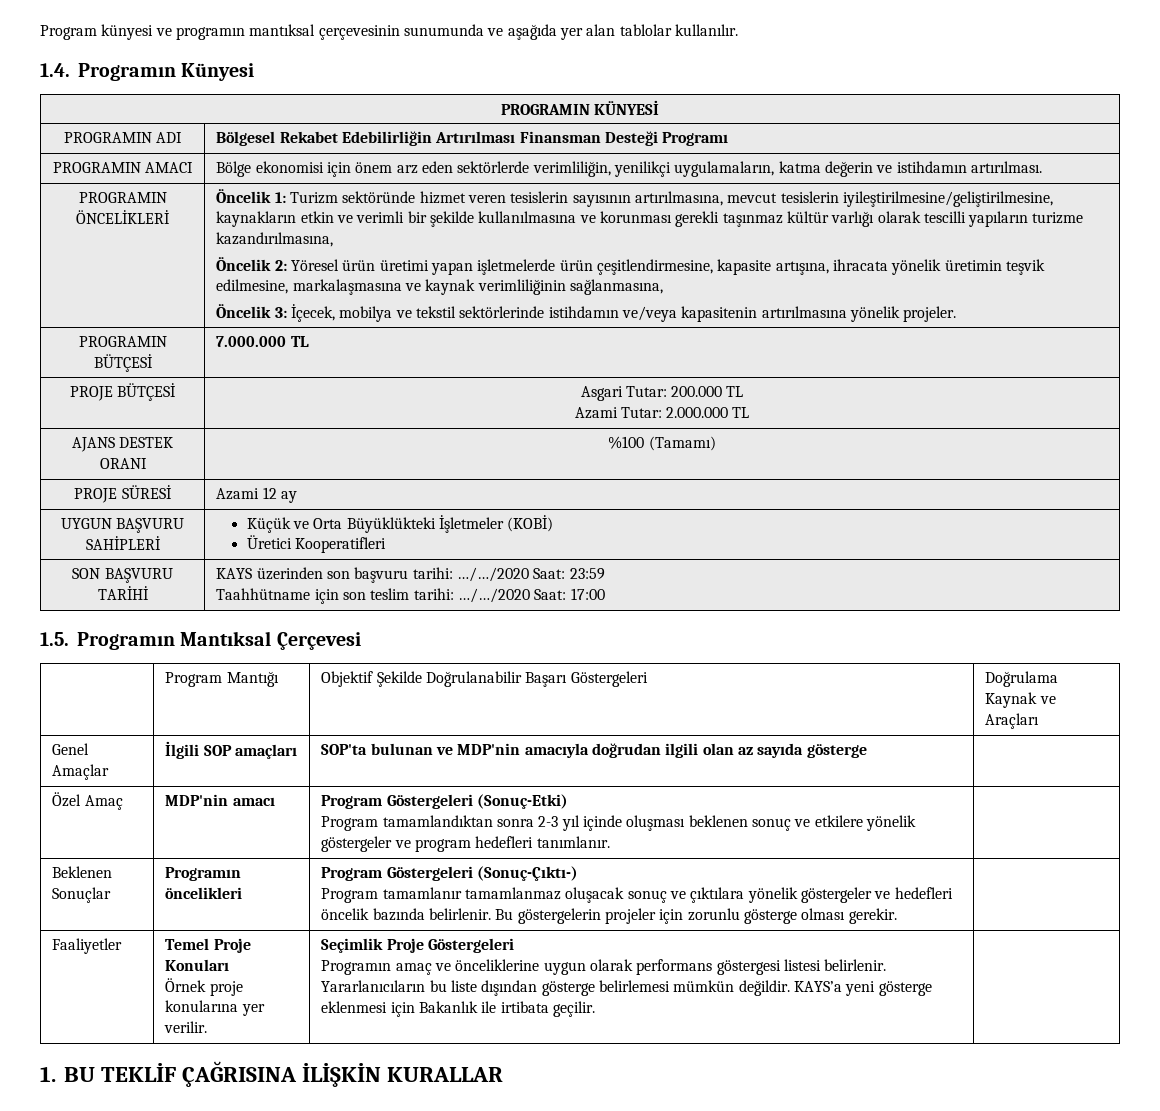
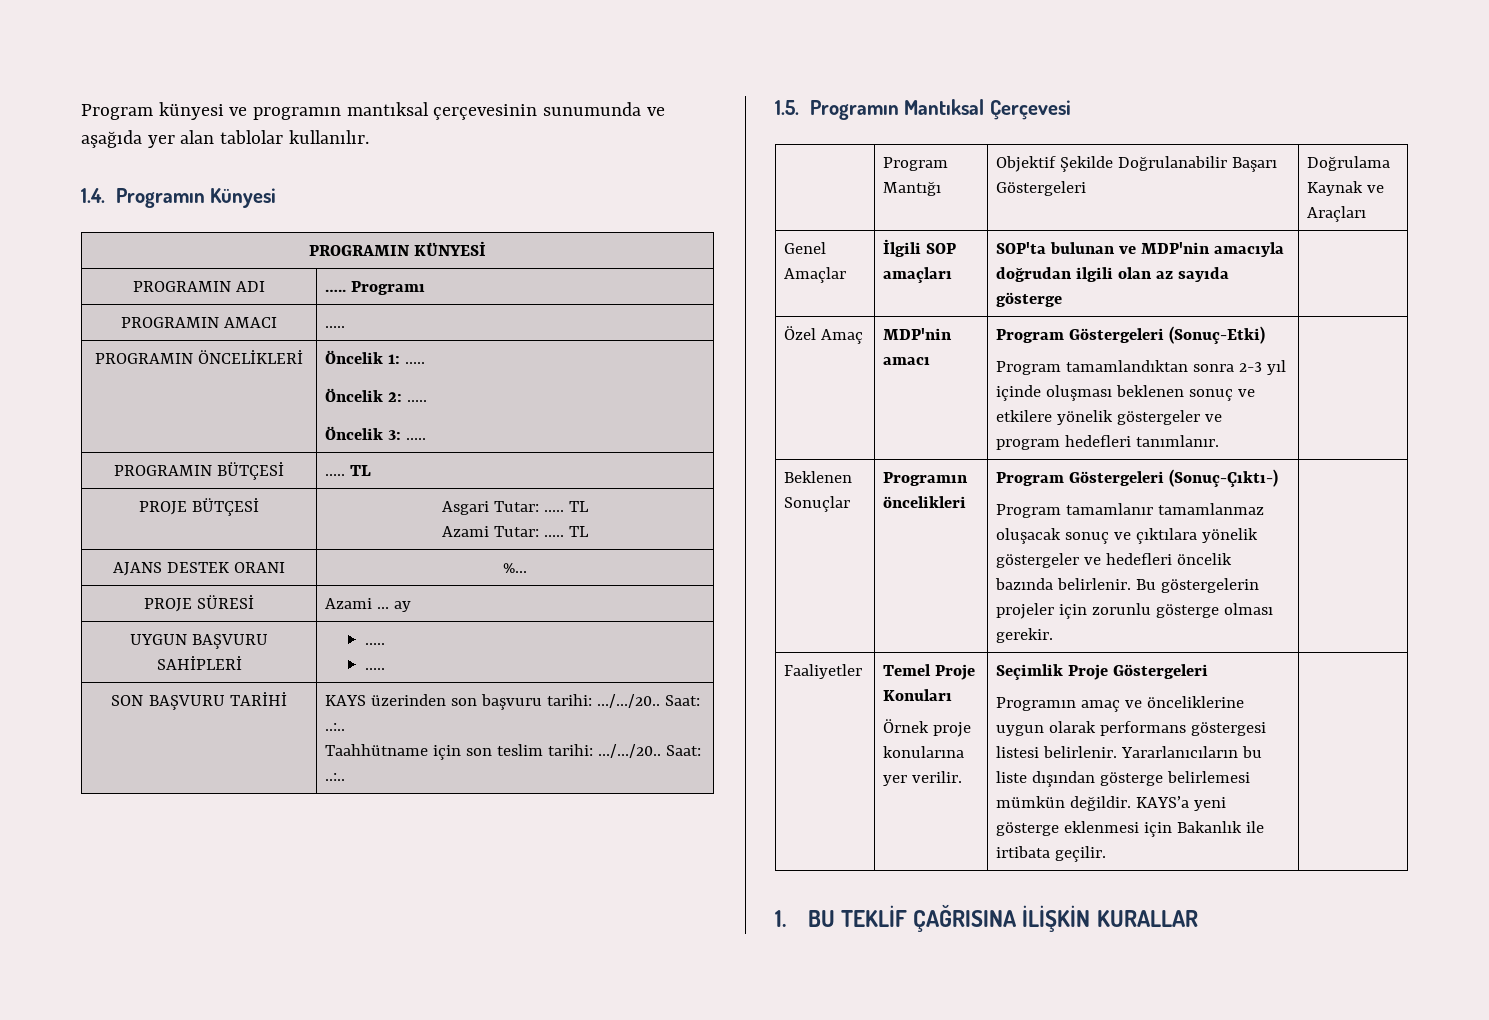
- PROGRAMIN ADI | Bölgesel Rekabet Edebilirliğin Artırılması Finansman Desteği Programı
- PROGRAMIN AMACI | Bölge ekonomisi için önem arz eden sektörlerde verimliliğin, yenilikçi uygulamaların, katma değerin ve istihdamın artırılması.
- PROGRAMIN ÖNCELİKLERİ | Öncelik 1: Turizm sektöründe hizmet veren tesislerin sayısının artırılmasına, mevcut tesislerin iyileştirilmesine/geliştirilmesine, kaynakların etkin ve verimli bir şekilde kullanılmasına ve korunması gerekli taşınmaz kültür varlığı olarak tescilli yapıların turizme kazandırılmasına,
- Öncelik 2: Yöresel ürün üretimi yapan işletmelerde ürün çeşitlendirmesine, kapasite artışına, ihracata yönelik üretimin teşvik edilmesine, markalaşmasına ve kaynak verimliliğinin sağlanmasına,
- Öncelik 3: İçecek, mobilya ve tekstil sektörlerinde istihdamın ve/veya kapasitenin artırılmasına yönelik projeler.
+ PROGRAMIN ADI | ….. Programı
+ PROGRAMIN AMACI | …..
+ PROGRAMIN ÖNCELİKLERİ | Öncelik 1: …..
+ Öncelik 2: …..
+ Öncelik 3: …..
- PROGRAMIN BÜTÇESİ | 7.000.000 TL
+ PROGRAMIN BÜTÇESİ | ….. TL
- PROJE BÜTÇESİ | Asgari Tutar: 200.000 TL
- Azami Tutar: 2.000.000 TL
+ PROJE BÜTÇESİ | Asgari Tutar: ….. TL
+ Azami Tutar: ….. TL
- AJANS DESTEK ORANI | %100 (Tamamı)
+ AJANS DESTEK ORANI | %...
- PROJE SÜRESİ | Azami 12 ay
+ PROJE SÜRESİ | Azami … ay
- UYGUN BAŞVURU SAHİPLERİ | Küçük ve Orta Büyüklükteki İşletmeler (KOBİ)
- Üretici Kooperatifleri
+ UYGUN BAŞVURU SAHİPLERİ | …..
+ …..
- SON BAŞVURU TARİHİ | KAYS üzerinden son başvuru tarihi: …/…/2020 Saat: 23:59
- Taahhütname için son teslim tarihi: …/…/2020 Saat: 17:00
+ SON BAŞVURU TARİHİ | KAYS üzerinden son başvuru tarihi: …/…/20.. Saat: ..:..
+ Taahhütname için son teslim tarihi: …/…/20.. Saat: ..:..

